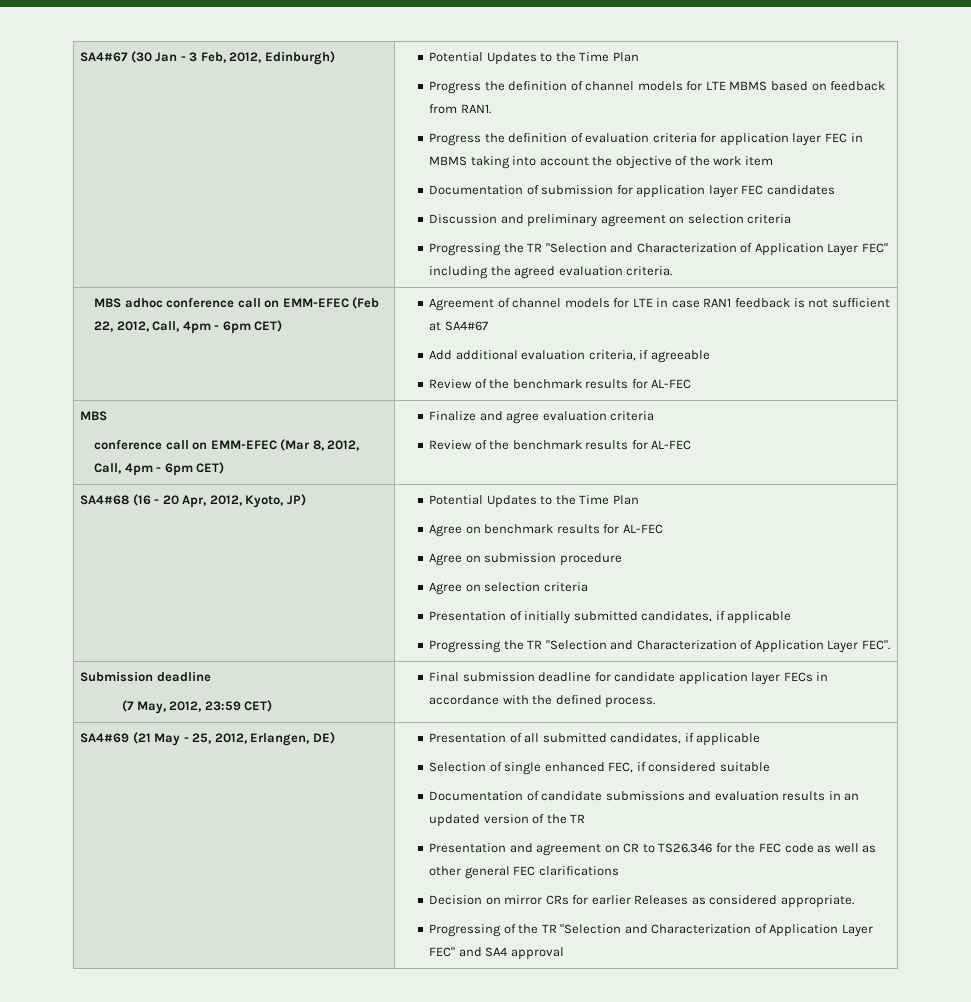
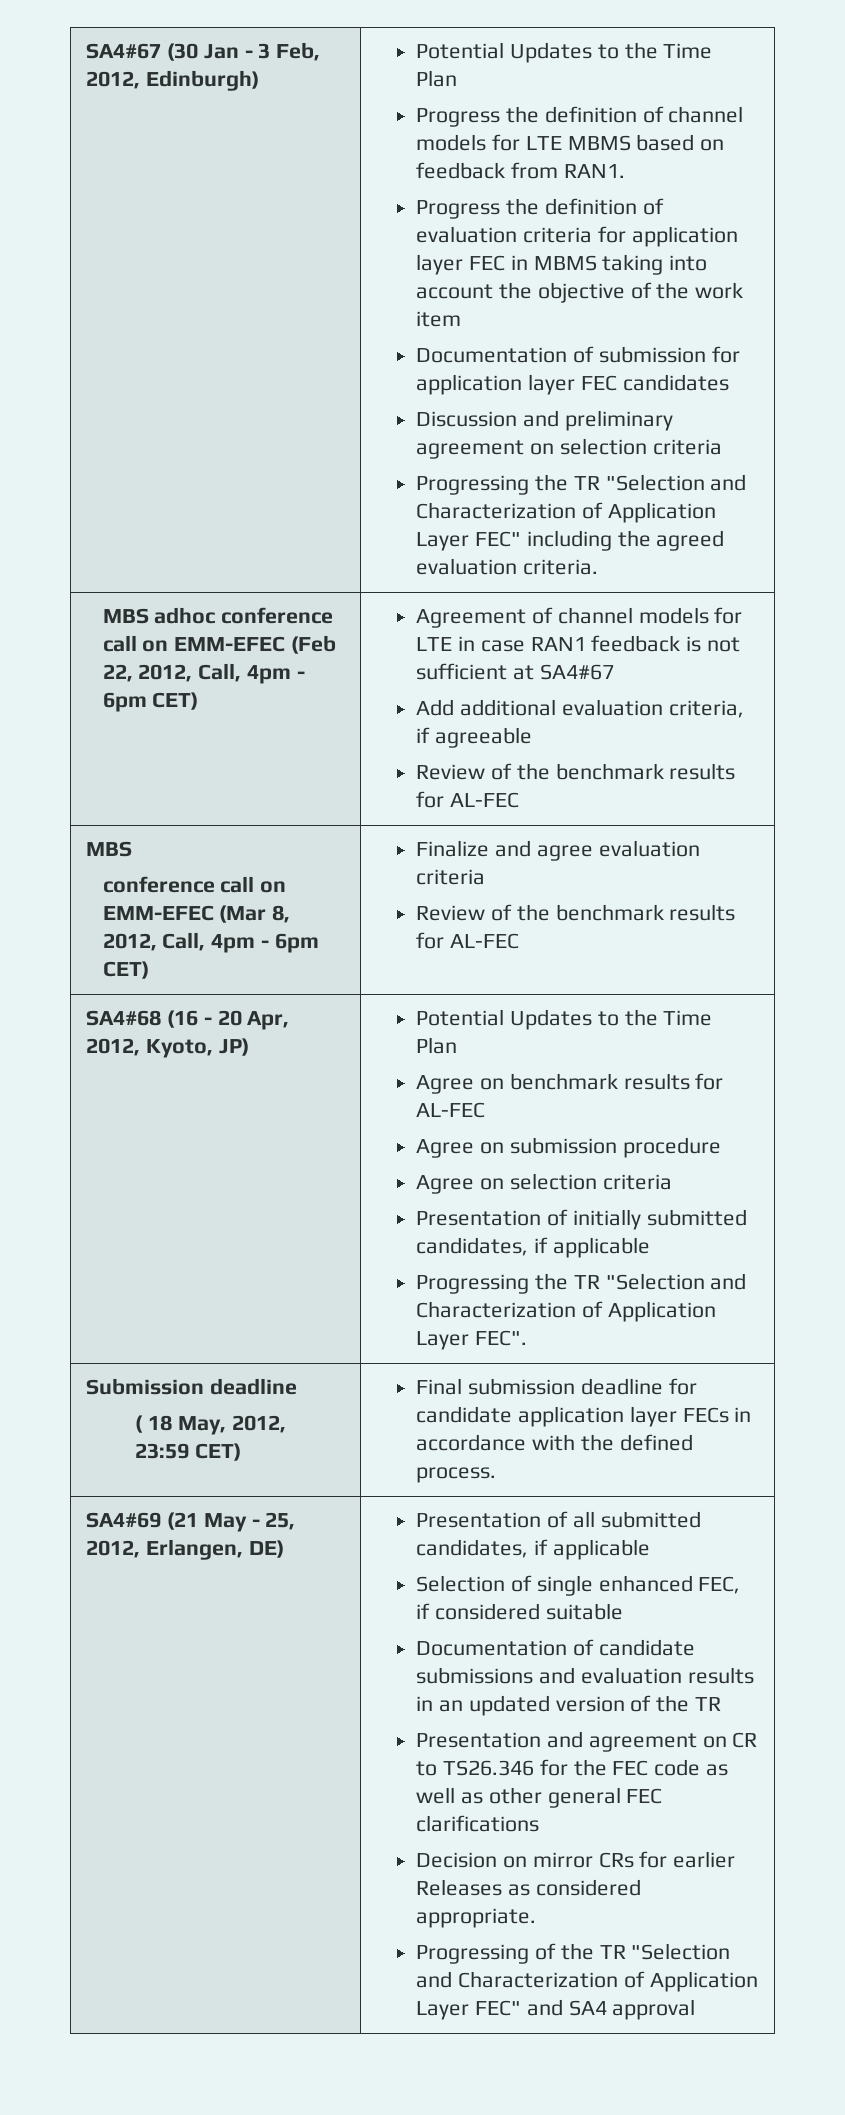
  Submission deadline
- (7 May, 2012, 23:59 CET) | Final submission deadline for candidate application layer FECs in accordance with the defined process.
+ ( 18 May, 2012, 23:59 CET) | Final submission deadline for candidate application layer FECs in accordance with the defined process.

